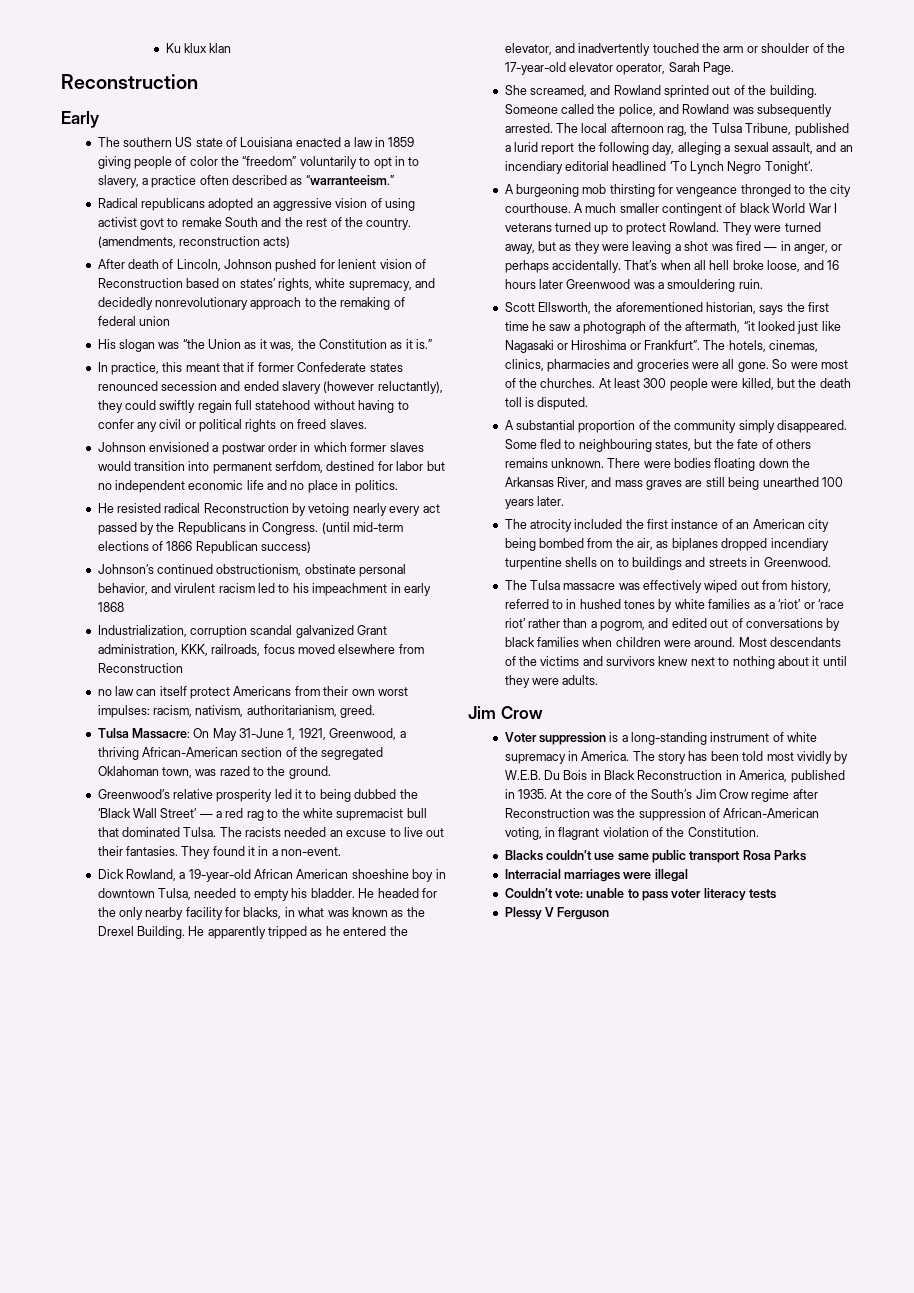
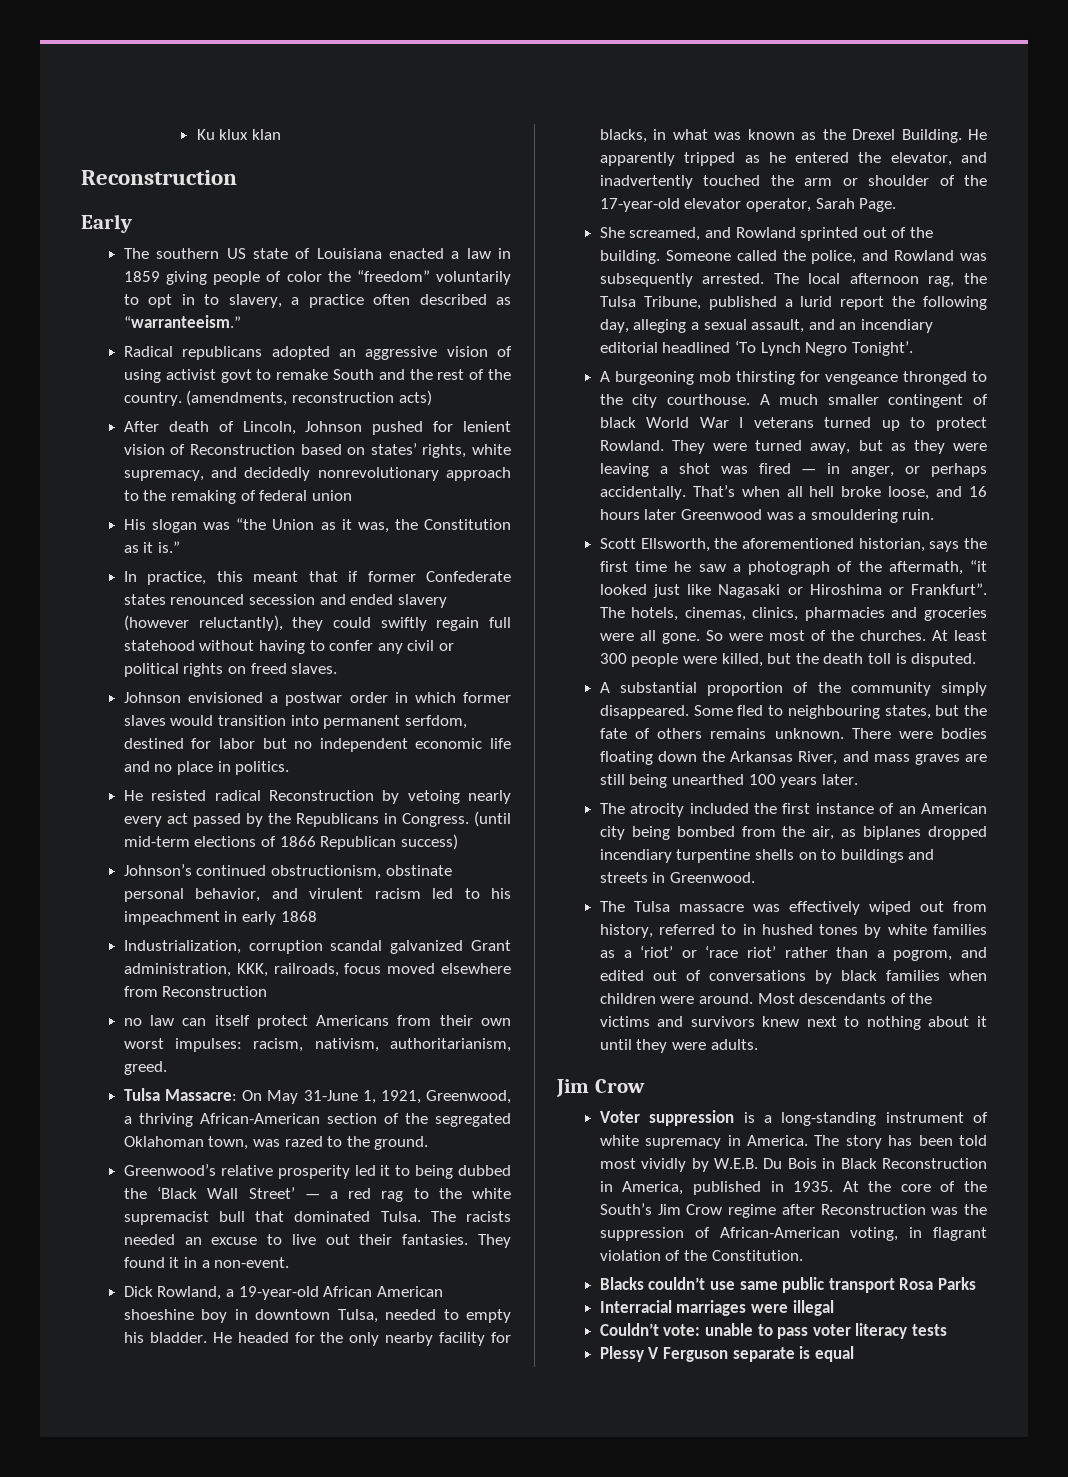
- Plessy V Ferguson
+ Plessy V Ferguson separate is equal

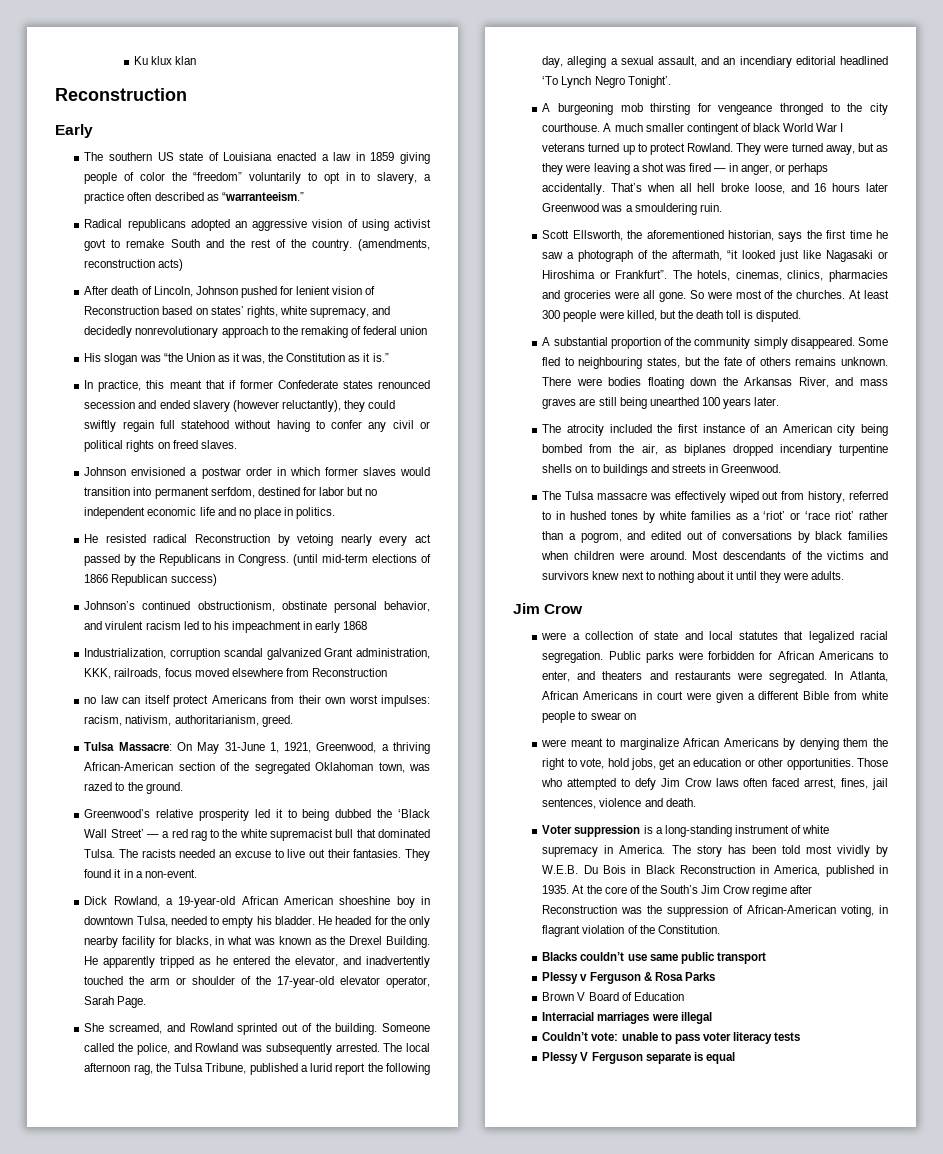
+ were a collection of state and local statutes that legalized racial segregation. Public parks were forbidden for African Americans to enter, and theaters and restaurants were segregated. In Atlanta, African Americans in court were given a different Bible from white people to swear on
+ were meant to marginalize African Americans by denying them the right to vote, hold jobs, get an education or other opportunities. Those who attempted to defy Jim Crow laws often faced arrest, fines, jail sentences, violence and death.
- Blacks couldn’t use same public transport Rosa Parks
+ Blacks couldn’t use same public transport
+ Plessy v Ferguson & Rosa Parks
+ Brown V Board of Education

